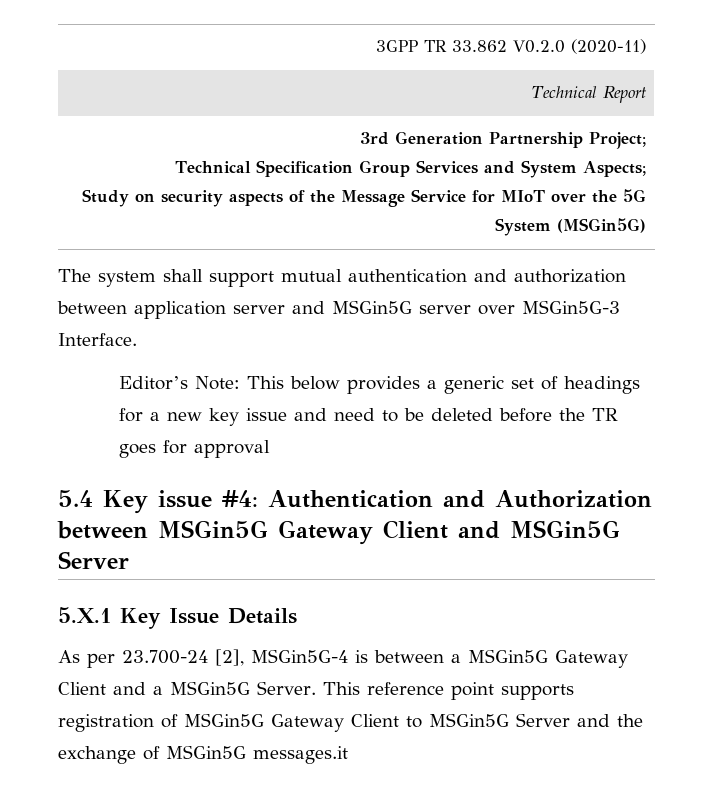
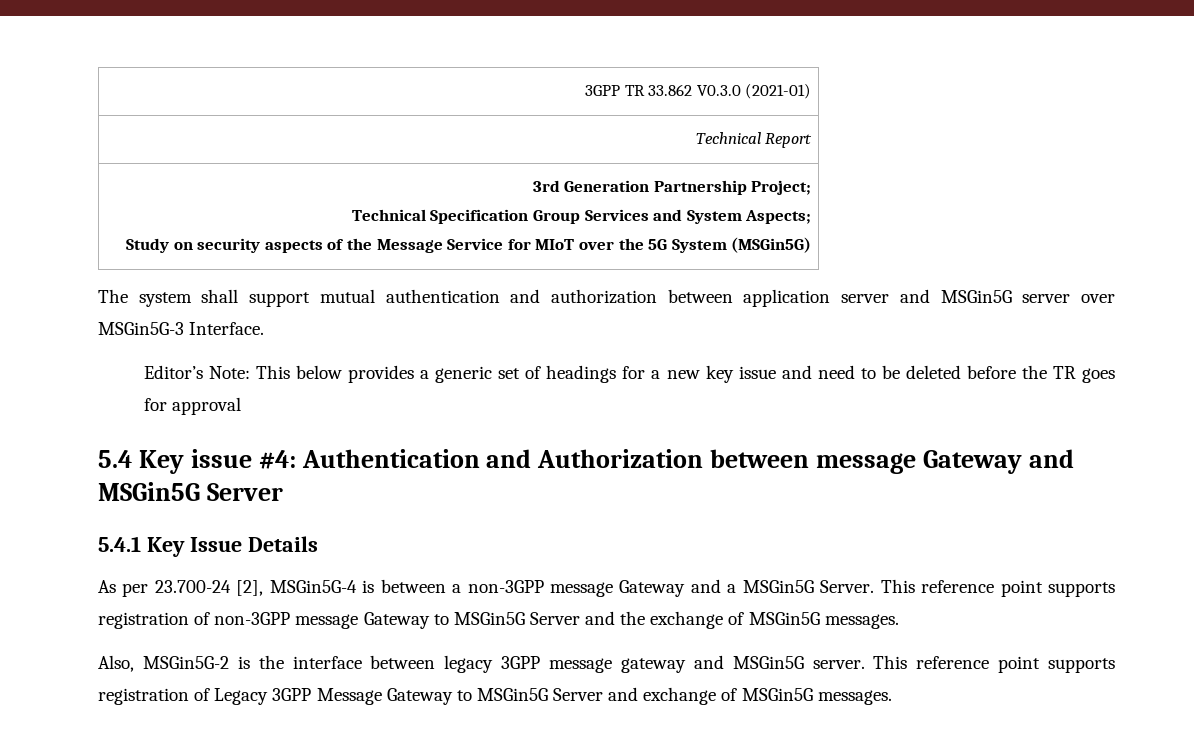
- 3GPP TR 33.862 V0.2.0 (2020-11)
+ 3GPP TR 33.862 V0.3.0 (2021-01)
- 5.4 Key issue #4: Authentication and Authorization between MSGin5G Gateway Client and MSGin5G Server
+ 5.4 Key issue #4: Authentication and Authorization between message Gateway and MSGin5G Server
- 5.X.1 Key Issue Details
+ 5.4.1 Key Issue Details
- As per 23.700-24 [2], MSGin5G-4 is between a MSGin5G Gateway Client and a MSGin5G Server.
+ As per 23.700-24 [2], MSGin5G-4 is between a non-3GPP message Gateway and a MSGin5G Server.
- This reference point supports registration of MSGin5G Gateway Client to MSGin5G Server and the exchange of MSGin5G messages.it
+ This reference point supports registration of non-3GPP message Gateway to MSGin5G Server and the exchange of MSGin5G messages.
+ Also, MSGin5G-2 is the interface between legacy 3GPP message gateway and MSGin5G server. This reference point supports registration of Legacy 3GPP Message Gateway to MSGin5G Server and exchange of MSGin5G messages.

